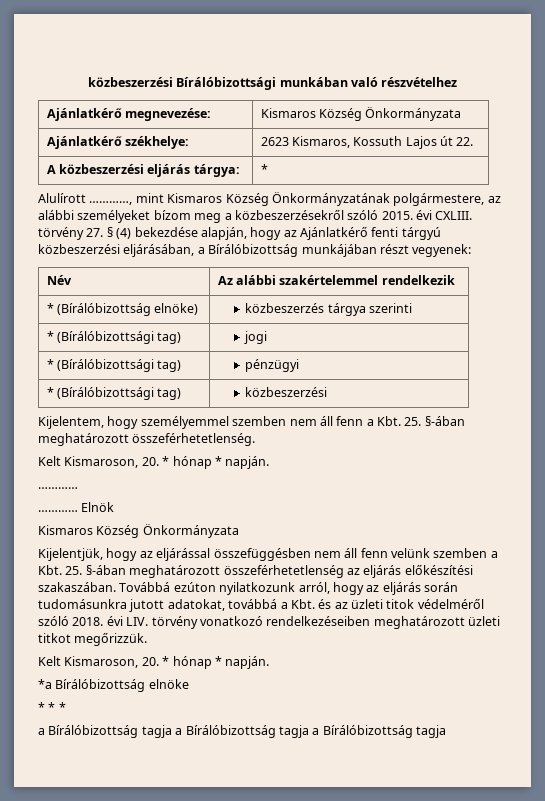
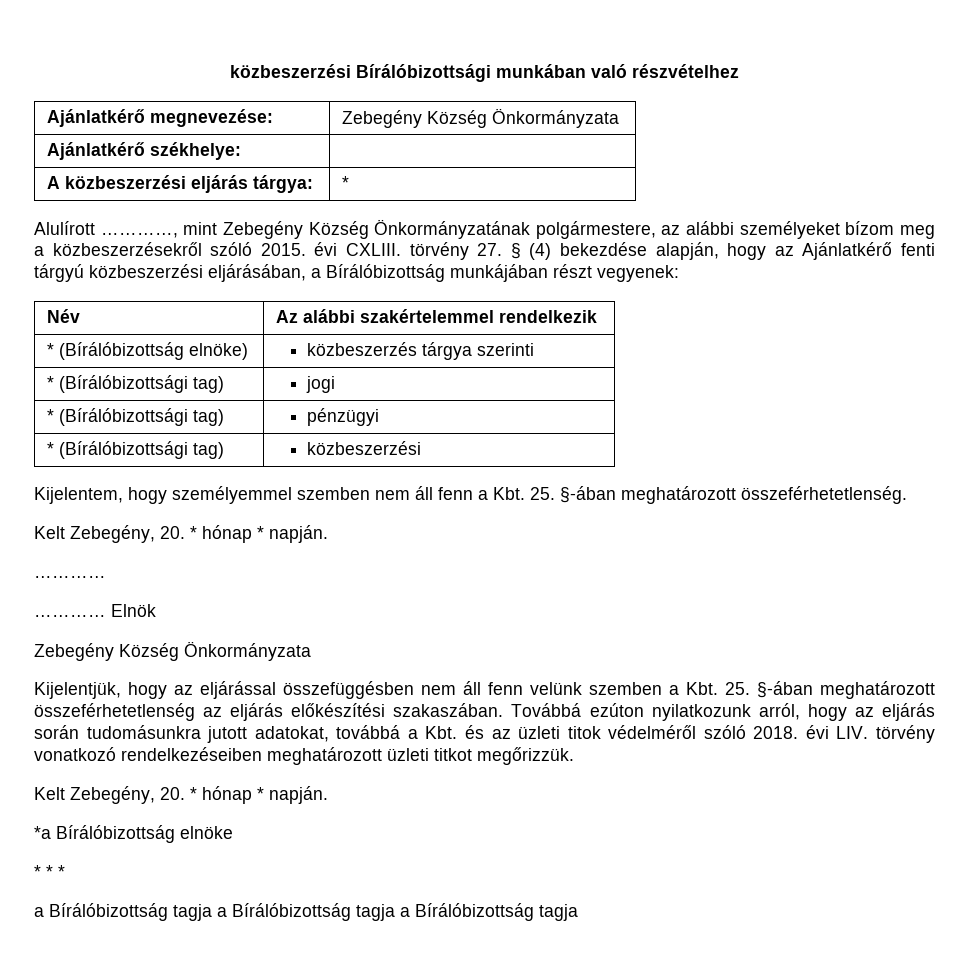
- Ajánlatkérő megnevezése: | Kismaros Község Önkormányzata
+ Ajánlatkérő megnevezése: | Zebegény Község Önkormányzata
- Ajánlatkérő székhelye: | 2623 Kismaros, Kossuth Lajos út 22.
+ Ajánlatkérő székhelye: |
- Alulírott …………, mint Kismaros Község Önkormányzatának polgármestere, az alábbi személyeket bízom meg a közbeszerzésekről szóló 2015. évi CXLIII. törvény 27. § (4) bekezdése alapján, hogy az Ajánlatkérő fenti tárgyú közbeszerzési eljárásában, a Bírálóbizottság munkájában részt vegyenek:
+ Alulírott …………, mint Zebegény Község Önkormányzatának polgármestere, az alábbi személyeket bízom meg a közbeszerzésekről szóló 2015. évi CXLIII. törvény 27. § (4) bekezdése alapján, hogy az Ajánlatkérő fenti tárgyú közbeszerzési eljárásában, a Bírálóbizottság munkájában részt vegyenek:
  Kijelentem, hogy személyemmel szemben nem áll fenn a Kbt. 25. §-ában meghatározott összeférhetetlenség.
- Kelt Kismaroson, 20. * hónap * napján.
+ Kelt Zebegény, 20. * hónap * napján.
  Elnök
- Kismaros Község Önkormányzata
+ Zebegény Község Önkormányzata
  Továbbá ezúton nyilatkozunk arról, hogy az eljárás során tudomásunkra jutott adatokat, továbbá a Kbt. és az üzleti titok védelméről szóló 2018. évi LIV. törvény vonatkozó rendelkezéseiben meghatározott üzleti titkot megőrizzük.
- Kelt Kismaroson, 20. * hónap * napján.
+ Kelt Zebegény, 20. * hónap * napján.

